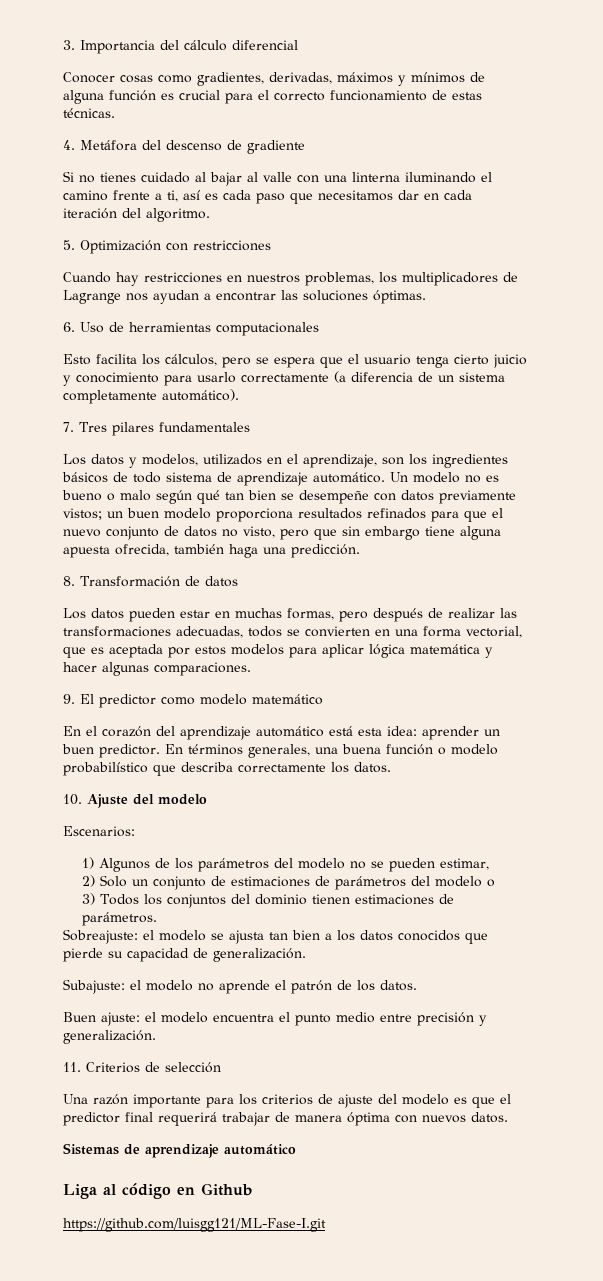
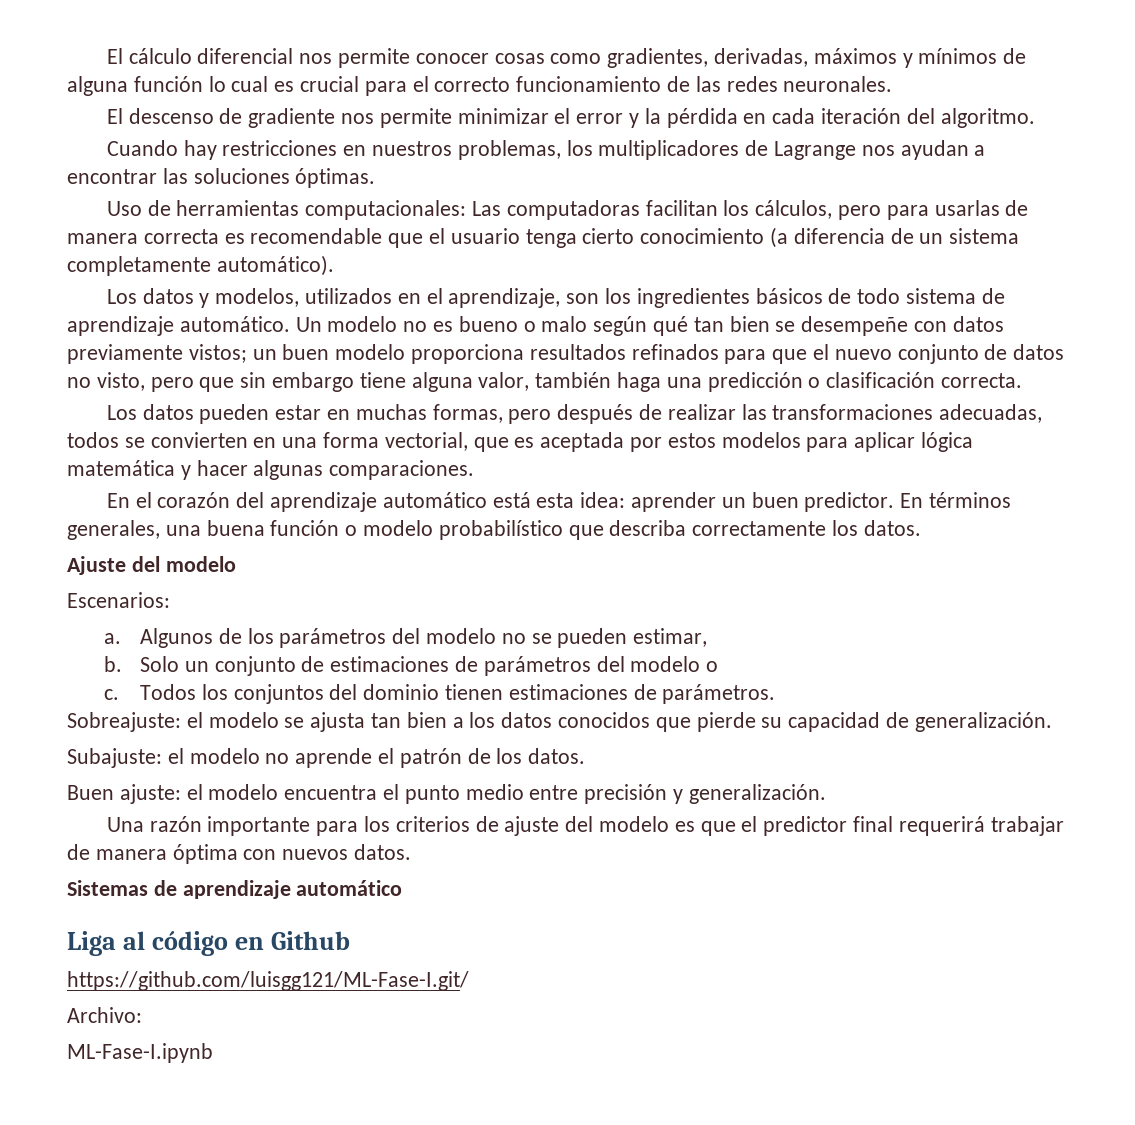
- 3. Importancia del cálculo diferencial
- Conocer cosas como gradientes, derivadas, máximos y mínimos de alguna función es crucial para el correcto funcionamiento de estas técnicas.
- 4. Metáfora del descenso de gradiente
- Si no tienes cuidado al bajar al valle con una linterna iluminando el camino frente a ti, así es cada paso que necesitamos dar en cada iteración del algoritmo.
+ El cálculo diferencial nos permite conocer cosas como gradientes, derivadas, máximos y mínimos de alguna función lo cual es crucial para el correcto funcionamiento de las redes neuronales.
+ El descenso de gradiente nos permite minimizar el error y la pérdida en cada iteración del algoritmo.
- 5. Optimización con restricciones
- 6. Uso de herramientas computacionales
- Esto facilita los cálculos, pero se espera que el usuario tenga cierto juicio y conocimiento para usarlo correctamente (a diferencia de un sistema completamente automático).
+ Uso de herramientas computacionales: Las computadoras facilitan los cálculos, pero para usarlas de manera correcta es recomendable que el usuario tenga cierto conocimiento (a diferencia de un sistema completamente automático).
- 7. Tres pilares fundamentales
- Un modelo no es bueno o malo según qué tan bien se desempeñe con datos previamente vistos; un buen modelo proporciona resultados refinados para que el nuevo conjunto de datos no visto, pero que sin embargo tiene alguna apuesta ofrecida, también haga una predicción.
- 8. Transformación de datos
+ Un modelo no es bueno o malo según qué tan bien se desempeñe con datos previamente vistos; un buen modelo proporciona resultados refinados para que el nuevo conjunto de datos no visto, pero que sin embargo tiene alguna valor, también haga una predicción o clasificación correcta.
- 9. El predictor como modelo matemático
- 10. Ajuste del modelo
+ Ajuste del modelo
- 1) Algunos de los parámetros del modelo no se pueden estimar,
+ a. Algunos de los parámetros del modelo no se pueden estimar,
- 2) Solo un conjunto de estimaciones de parámetros del modelo o
+ b. Solo un conjunto de estimaciones de parámetros del modelo o
- 3) Todos los conjuntos del dominio tienen estimaciones de parámetros.
+ c. Todos los conjuntos del dominio tienen estimaciones de parámetros.
- 11. Criterios de selección
- https://github.com/luisgg121/ML-Fase-I.git
+ https://github.com/luisgg121/ML-Fase-I.git/
+ Archivo:
+ ML-Fase-I.ipynb

